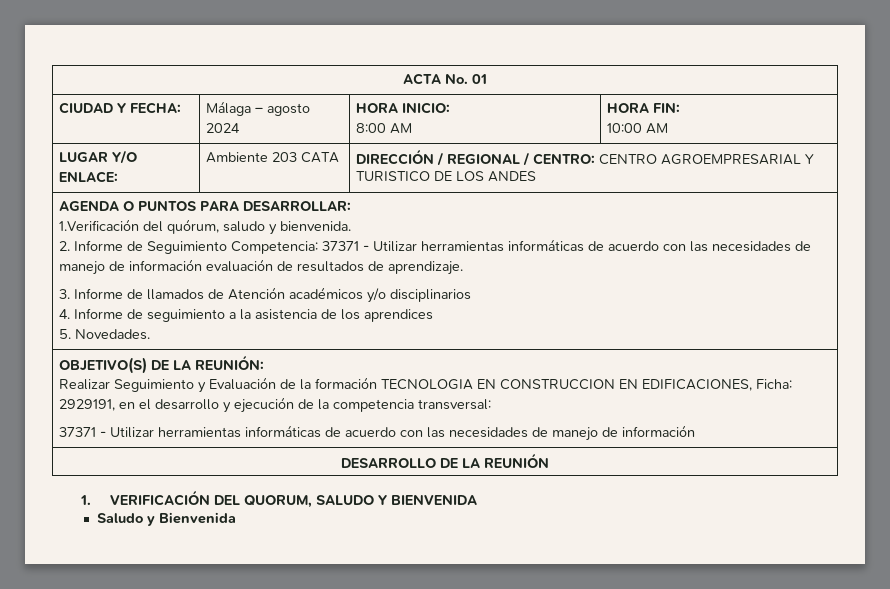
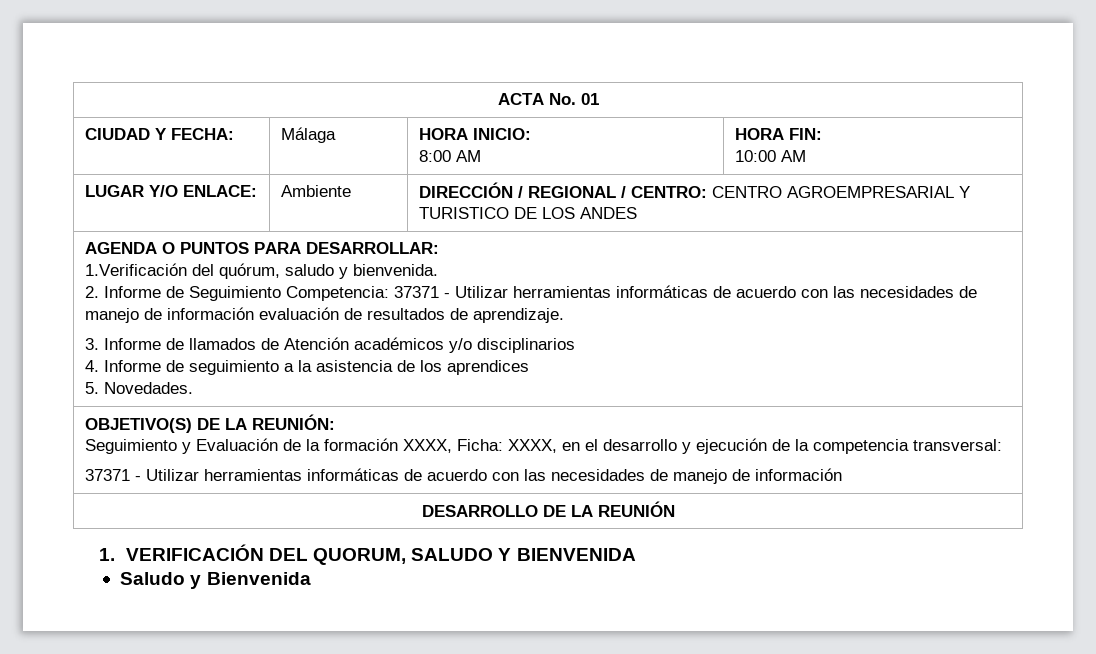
- CIUDAD Y FECHA: | Málaga – agosto 2024 | HORA INICIO:
+ CIUDAD Y FECHA: | Málaga | HORA INICIO:
- LUGAR Y/O ENLACE: | Ambiente 203 CATA | DIRECCIÓN / REGIONAL / CENTRO: CENTRO AGROEMPRESARIAL Y TURISTICO DE LOS ANDES
+ LUGAR Y/O ENLACE: | Ambiente | DIRECCIÓN / REGIONAL / CENTRO: CENTRO AGROEMPRESARIAL Y TURISTICO DE LOS ANDES
- Realizar Seguimiento y Evaluación de la formación TECNOLOGIA EN CONSTRUCCION EN EDIFICACIONES, Ficha: 2929191, en el desarrollo y ejecución de la competencia transversal:
+ Seguimiento y Evaluación de la formación XXXX, Ficha: XXXX, en el desarrollo y ejecución de la competencia transversal:

